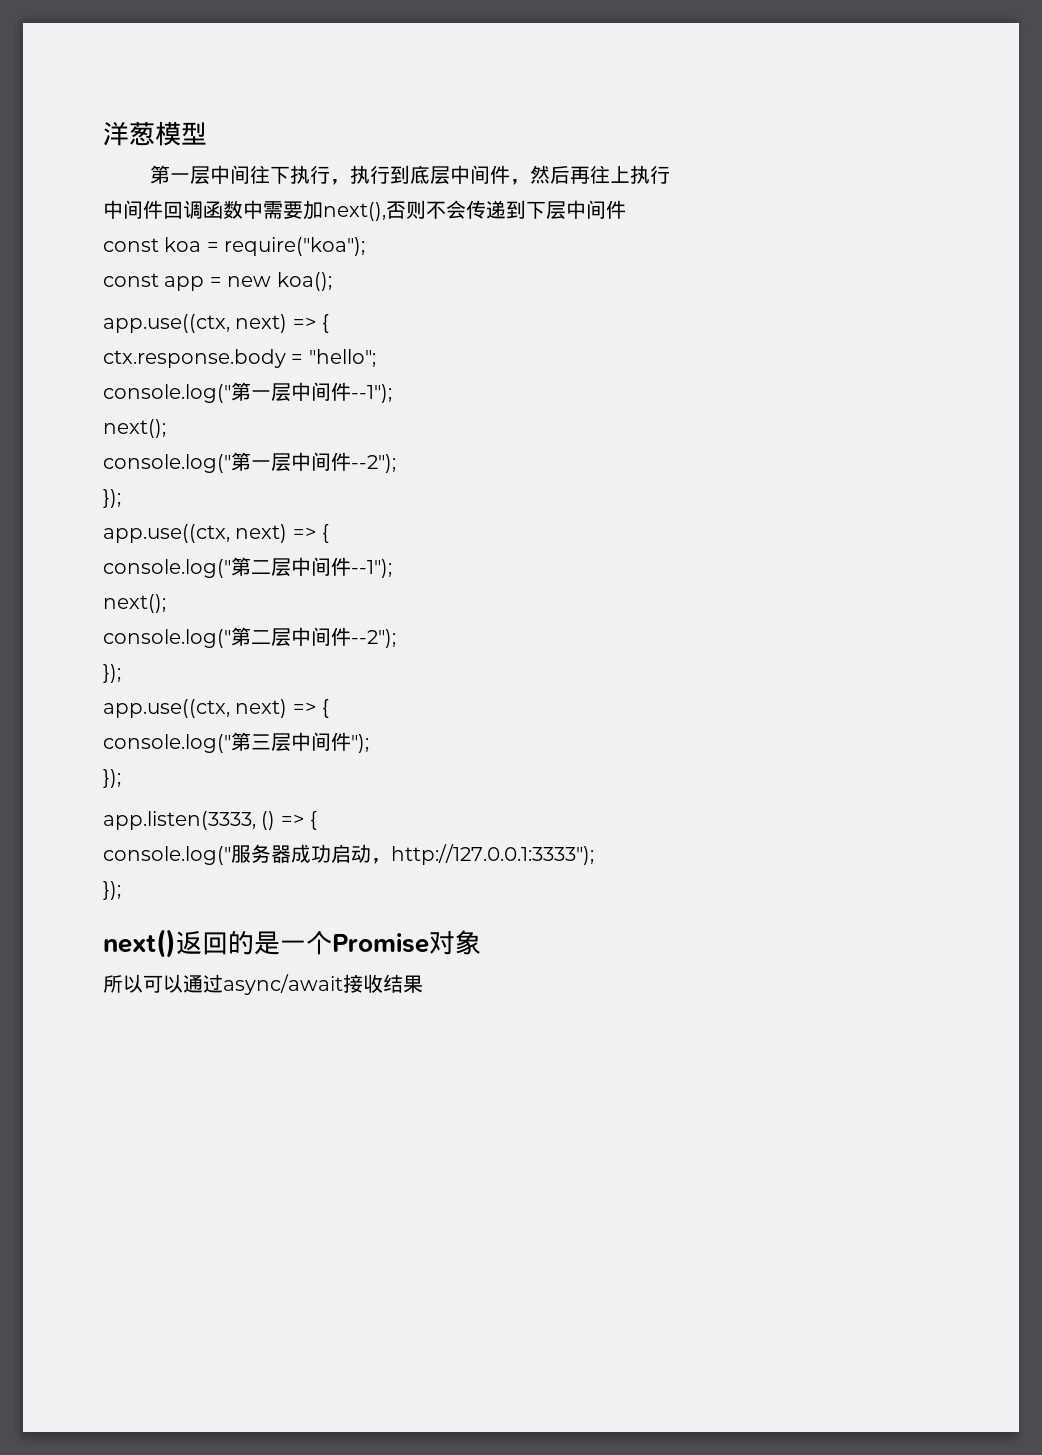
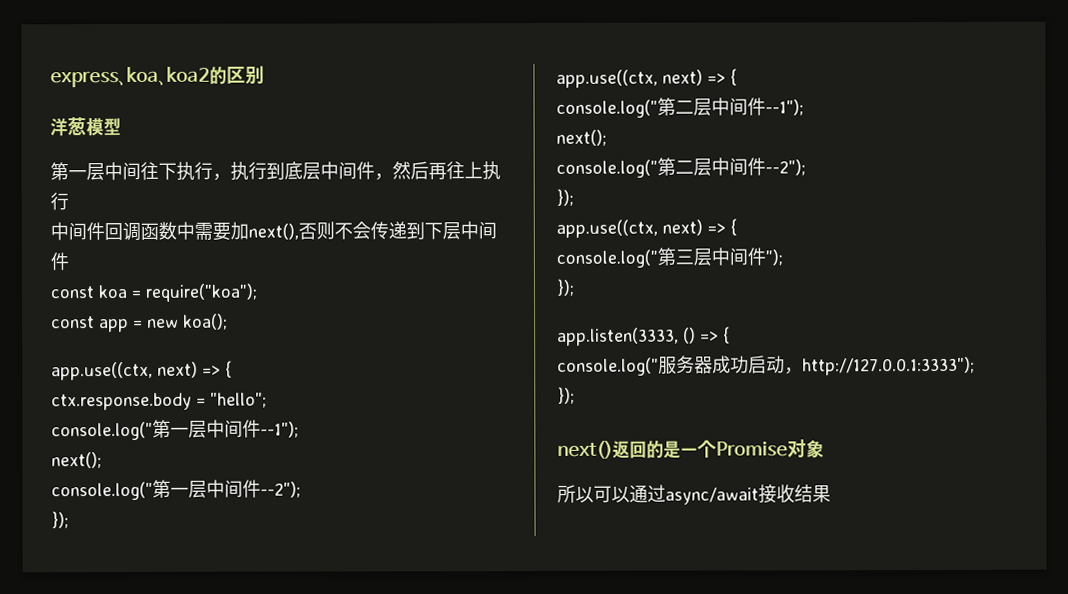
+ express、koa、koa2的区别

